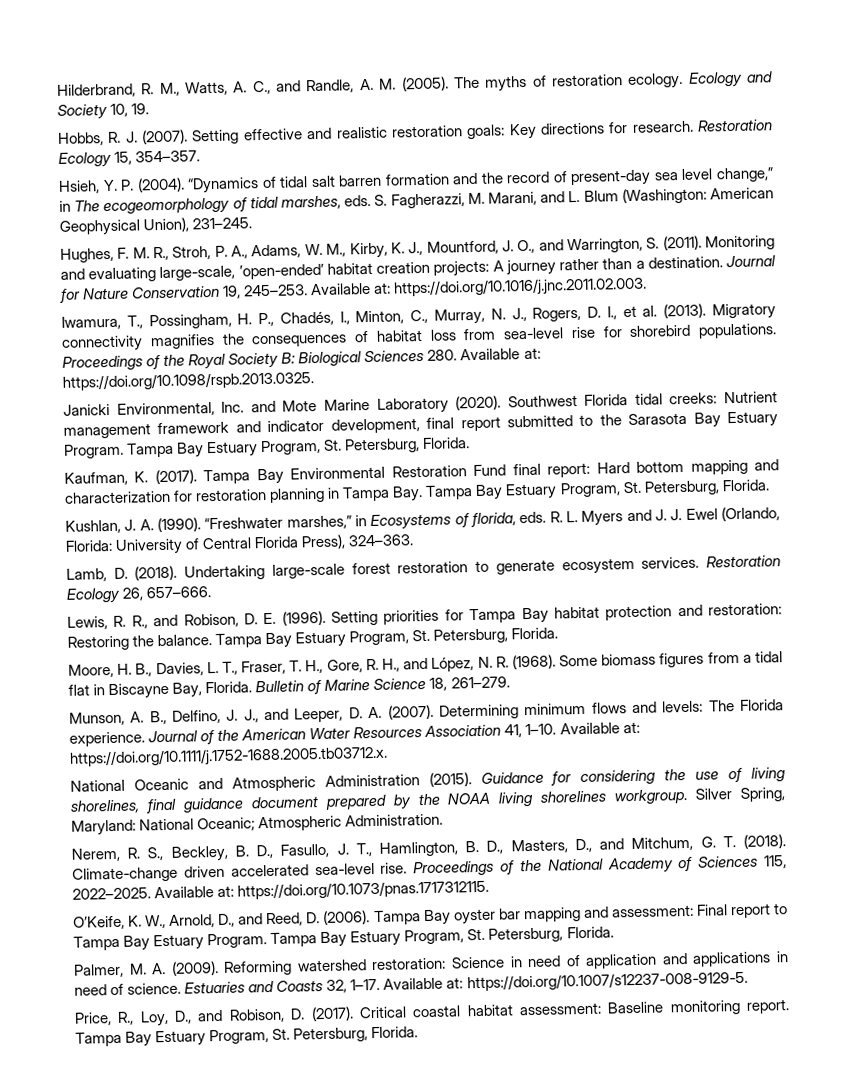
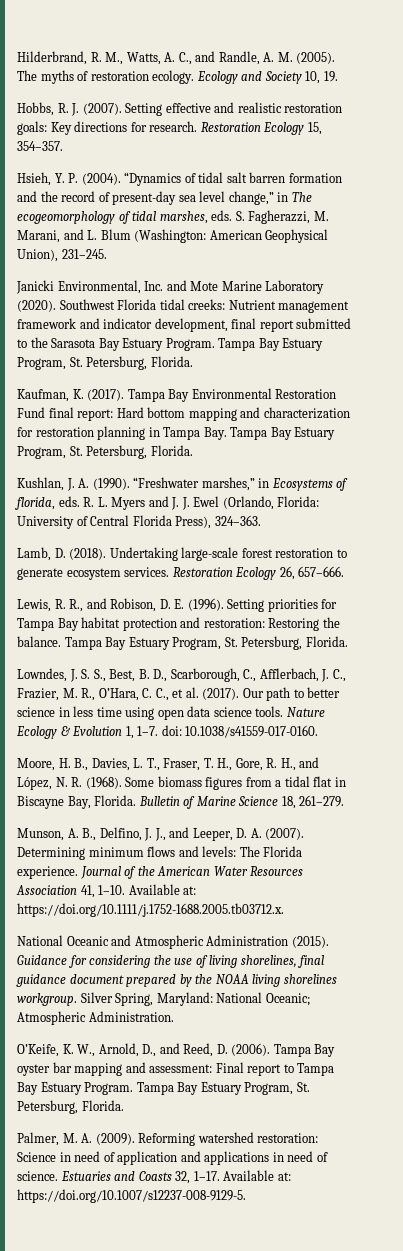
- Hughes, F. M. R., Stroh, P. A., Adams, W. M., Kirby, K. J., Mountford, J. O., and Warrington, S. (2011). Monitoring and evaluating large-scale, ’open-ended’ habitat creation projects: A journey rather than a destination. Journal for Nature Conservation 19, 245–253. Available at: https://doi.org/10.1016/j.jnc.2011.02.003.
- Iwamura, T., Possingham, H. P., Chadés, I., Minton, C., Murray, N. J., Rogers, D. I., et al. (2013). Migratory connectivity magnifies the consequences of habitat loss from sea-level rise for shorebird populations. Proceedings of the Royal Society B: Biological Sciences 280. Available at: https://doi.org/10.1098/rspb.2013.0325.
+ Lowndes, J. S. S., Best, B. D., Scarborough, C., Afflerbach, J. C., Frazier, M. R., O’Hara, C. C., et al. (2017). Our path to better science in less time using open data science tools. Nature Ecology & Evolution 1, 1–7. doi: 10.1038/s41559-017-0160.
- Nerem, R. S., Beckley, B. D., Fasullo, J. T., Hamlington, B. D., Masters, D., and Mitchum, G. T. (2018). Climate-change driven accelerated sea-level rise. Proceedings of the National Academy of Sciences 115, 2022–2025. Available at: https://doi.org/10.1073/pnas.1717312115.
- Price, R., Loy, D., and Robison, D. (2017). Critical coastal habitat assessment: Baseline monitoring report. Tampa Bay Estuary Program, St. Petersburg, Florida.

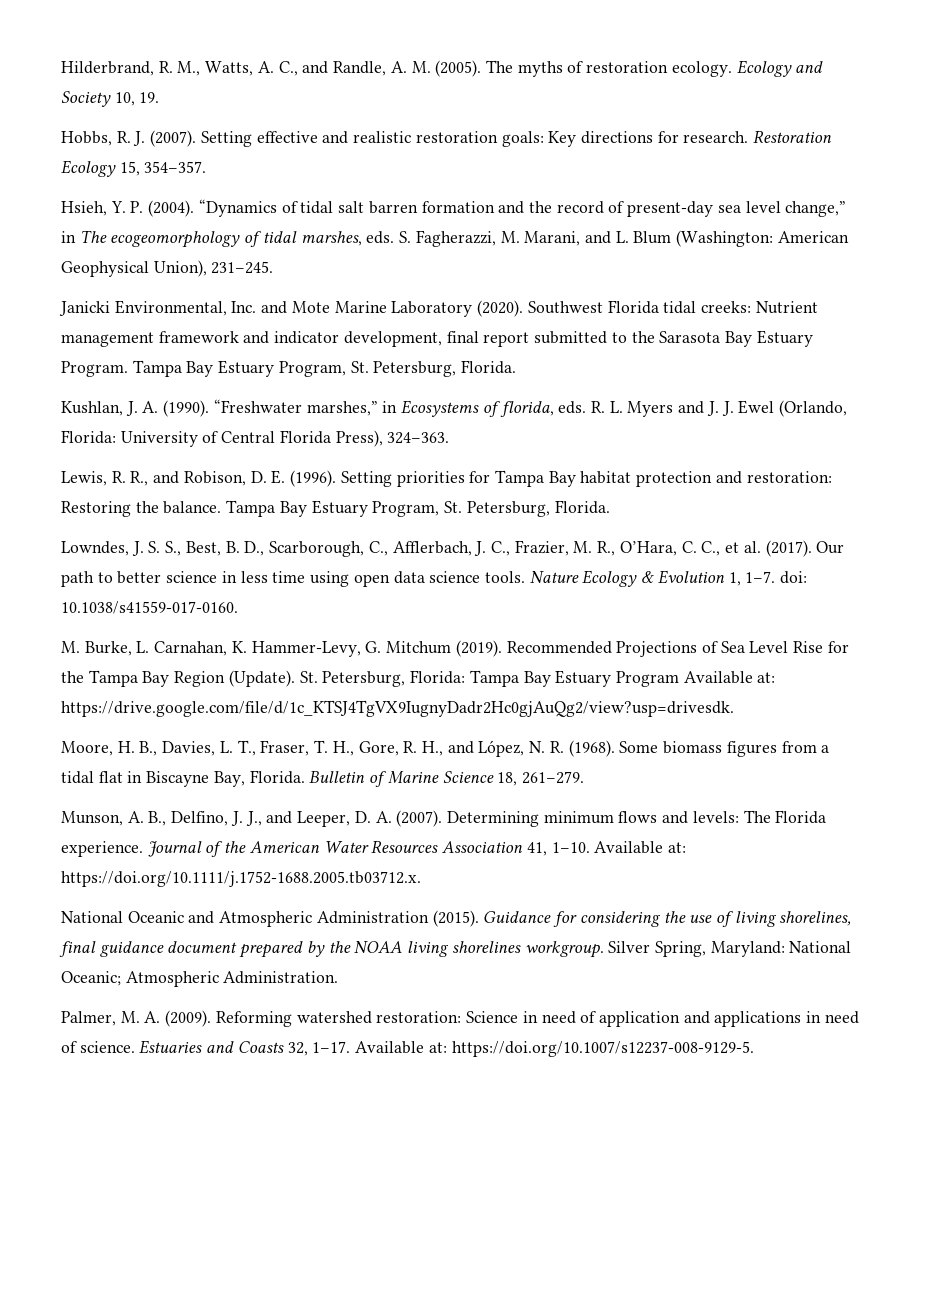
- Kaufman, K. (2017). Tampa Bay Environmental Restoration Fund final report: Hard bottom mapping and characterization for restoration planning in Tampa Bay. Tampa Bay Estuary Program, St. Petersburg, Florida.
- Lamb, D. (2018). Undertaking large-scale forest restoration to generate ecosystem services. Restoration Ecology 26, 657–666.
+ M. Burke, L. Carnahan, K. Hammer-Levy, G. Mitchum (2019). Recommended Projections of Sea Level Rise for the Tampa Bay Region (Update). St. Petersburg, Florida: Tampa Bay Estuary Program Available at: https://drive.google.com/file/d/1c_KTSJ4TgVX9IugnyDadr2Hc0gjAuQg2/view?usp=drivesdk.
- O’Keife, K. W., Arnold, D., and Reed, D. (2006). Tampa Bay oyster bar mapping and assessment: Final report to Tampa Bay Estuary Program. Tampa Bay Estuary Program, St. Petersburg, Florida.

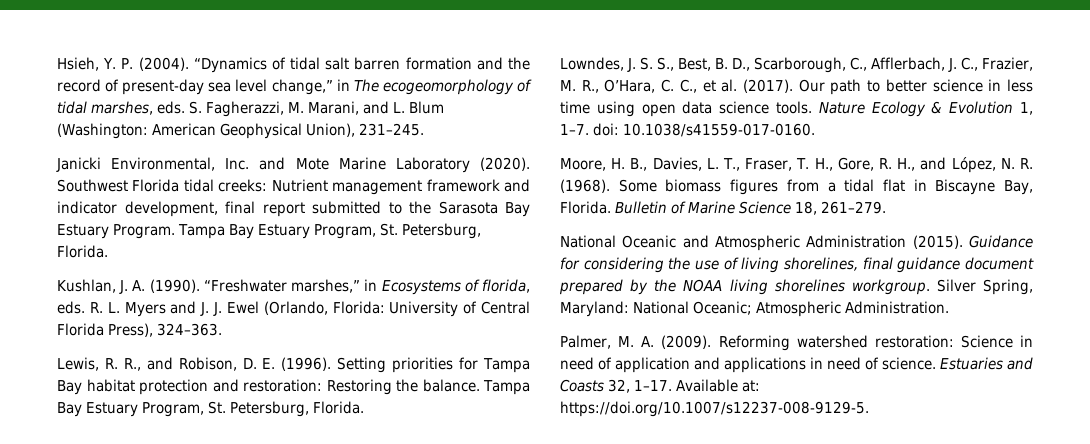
- Hilderbrand, R. M., Watts, A. C., and Randle, A. M. (2005). The myths of restoration ecology. Ecology and Society 10, 19.
- Hobbs, R. J. (2007). Setting effective and realistic restoration goals: Key directions for research. Restoration Ecology 15, 354–357.
- M. Burke, L. Carnahan, K. Hammer-Levy, G. Mitchum (2019). Recommended Projections of Sea Level Rise for the Tampa Bay Region (Update). St. Petersburg, Florida: Tampa Bay Estuary Program Available at: https://drive.google.com/file/d/1c_KTSJ4TgVX9IugnyDadr2Hc0gjAuQg2/view?usp=drivesdk.
- Munson, A. B., Delfino, J. J., and Leeper, D. A. (2007). Determining minimum flows and levels: The Florida experience. Journal of the American Water Resources Association 41, 1–10. Available at: https://doi.org/10.1111/j.1752-1688.2005.tb03712.x.

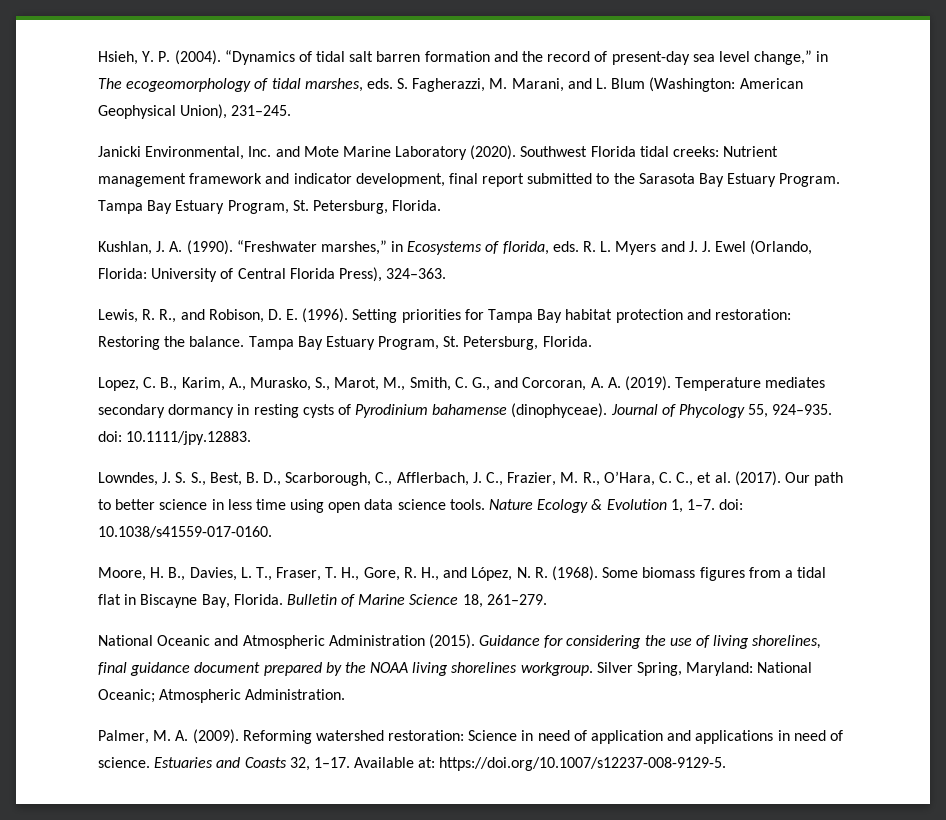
+ Lopez, C. B., Karim, A., Murasko, S., Marot, M., Smith, C. G., and Corcoran, A. A. (2019). Temperature mediates secondary dormancy in resting cysts of Pyrodinium bahamense (dinophyceae). Journal of Phycology 55, 924–935. doi: 10.1111/jpy.12883.

